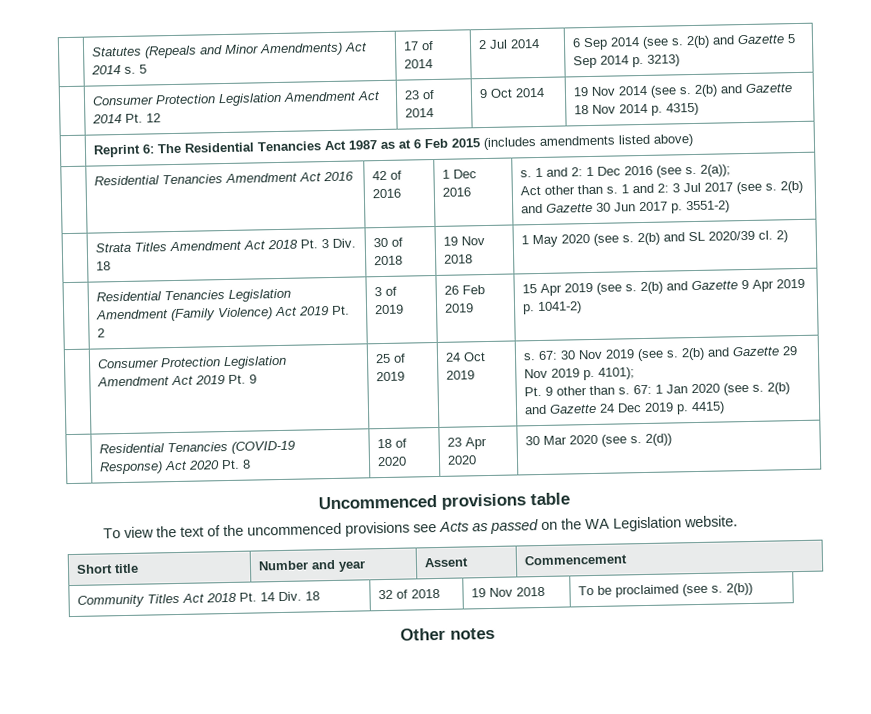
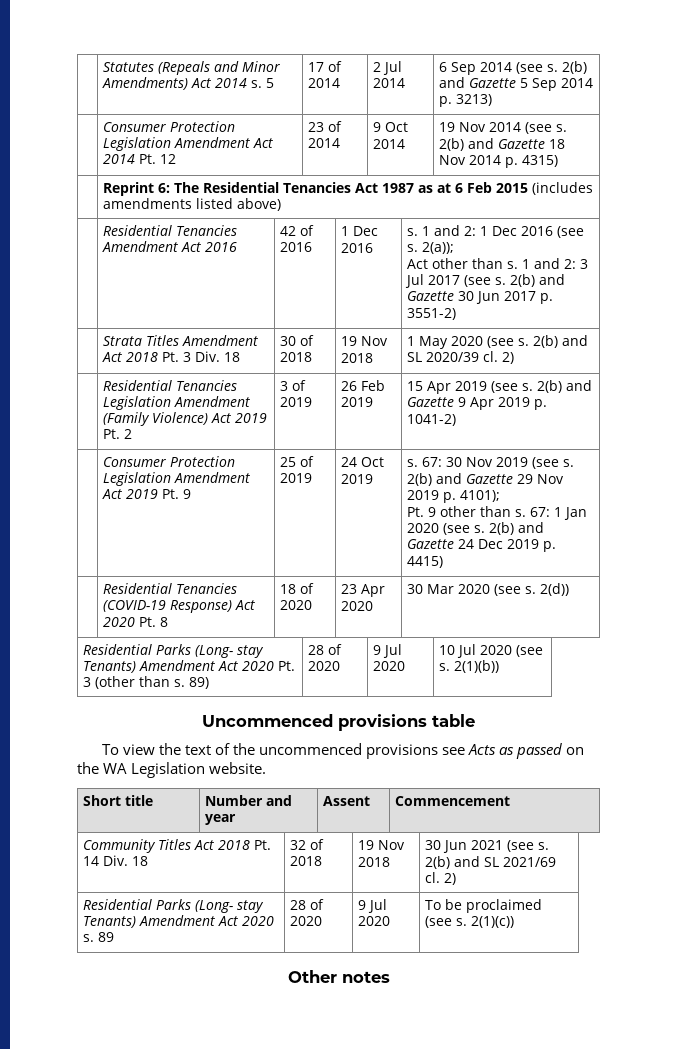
+ Residential Parks (Long- stay Tenants) Amendment Act 2020 Pt. 3 (other than s. 89) | 28 of 2020 | 9 Jul 2020 | 10 Jul 2020 (see s. 2(1)(b))
- Community Titles Act 2018 Pt. 14 Div. 18 | 32 of 2018 | 19 Nov 2018 | To be proclaimed (see s. 2(b))
+ Community Titles Act 2018 Pt. 14 Div. 18 | 32 of 2018 | 19 Nov 2018 | 30 Jun 2021 (see s. 2(b) and SL 2021/69 cl. 2)
+ Residential Parks (Long- stay Tenants) Amendment Act 2020 s. 89 | 28 of 2020 | 9 Jul 2020 | To be proclaimed (see s. 2(1)(c))

